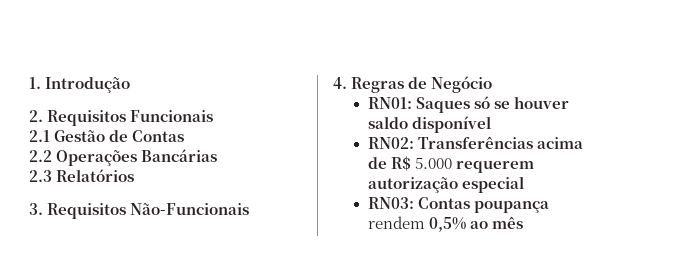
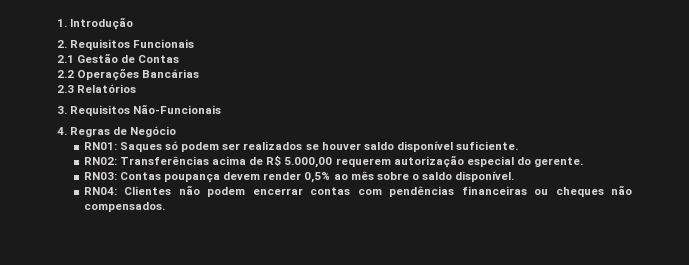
- RN01: Saques só se houver saldo disponível
+ RN01: Saques só podem ser realizados se houver saldo disponível suficiente.
- RN02: Transferências acima de R$ 5.000 requerem autorização especial
+ RN02: Transferências acima de R$ 5.000,00 requerem autorização especial do gerente.
- RN03: Contas poupança rendem 0,5% ao mês
+ RN03: Contas poupança devem render 0,5% ao mês sobre o saldo disponível.
+ RN04: Clientes não podem encerrar contas com pendências financeiras ou cheques não compensados.

